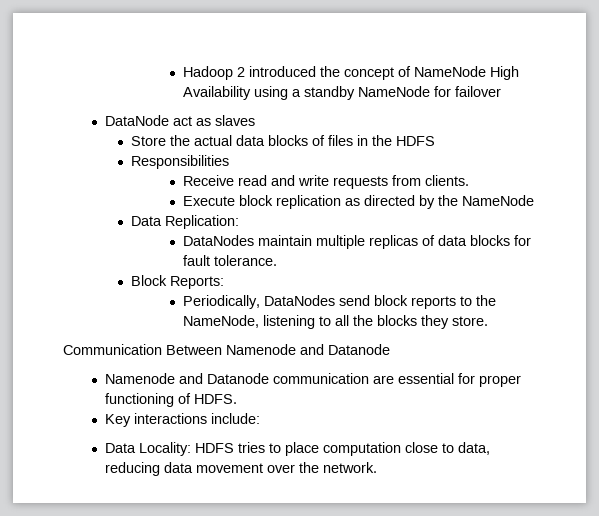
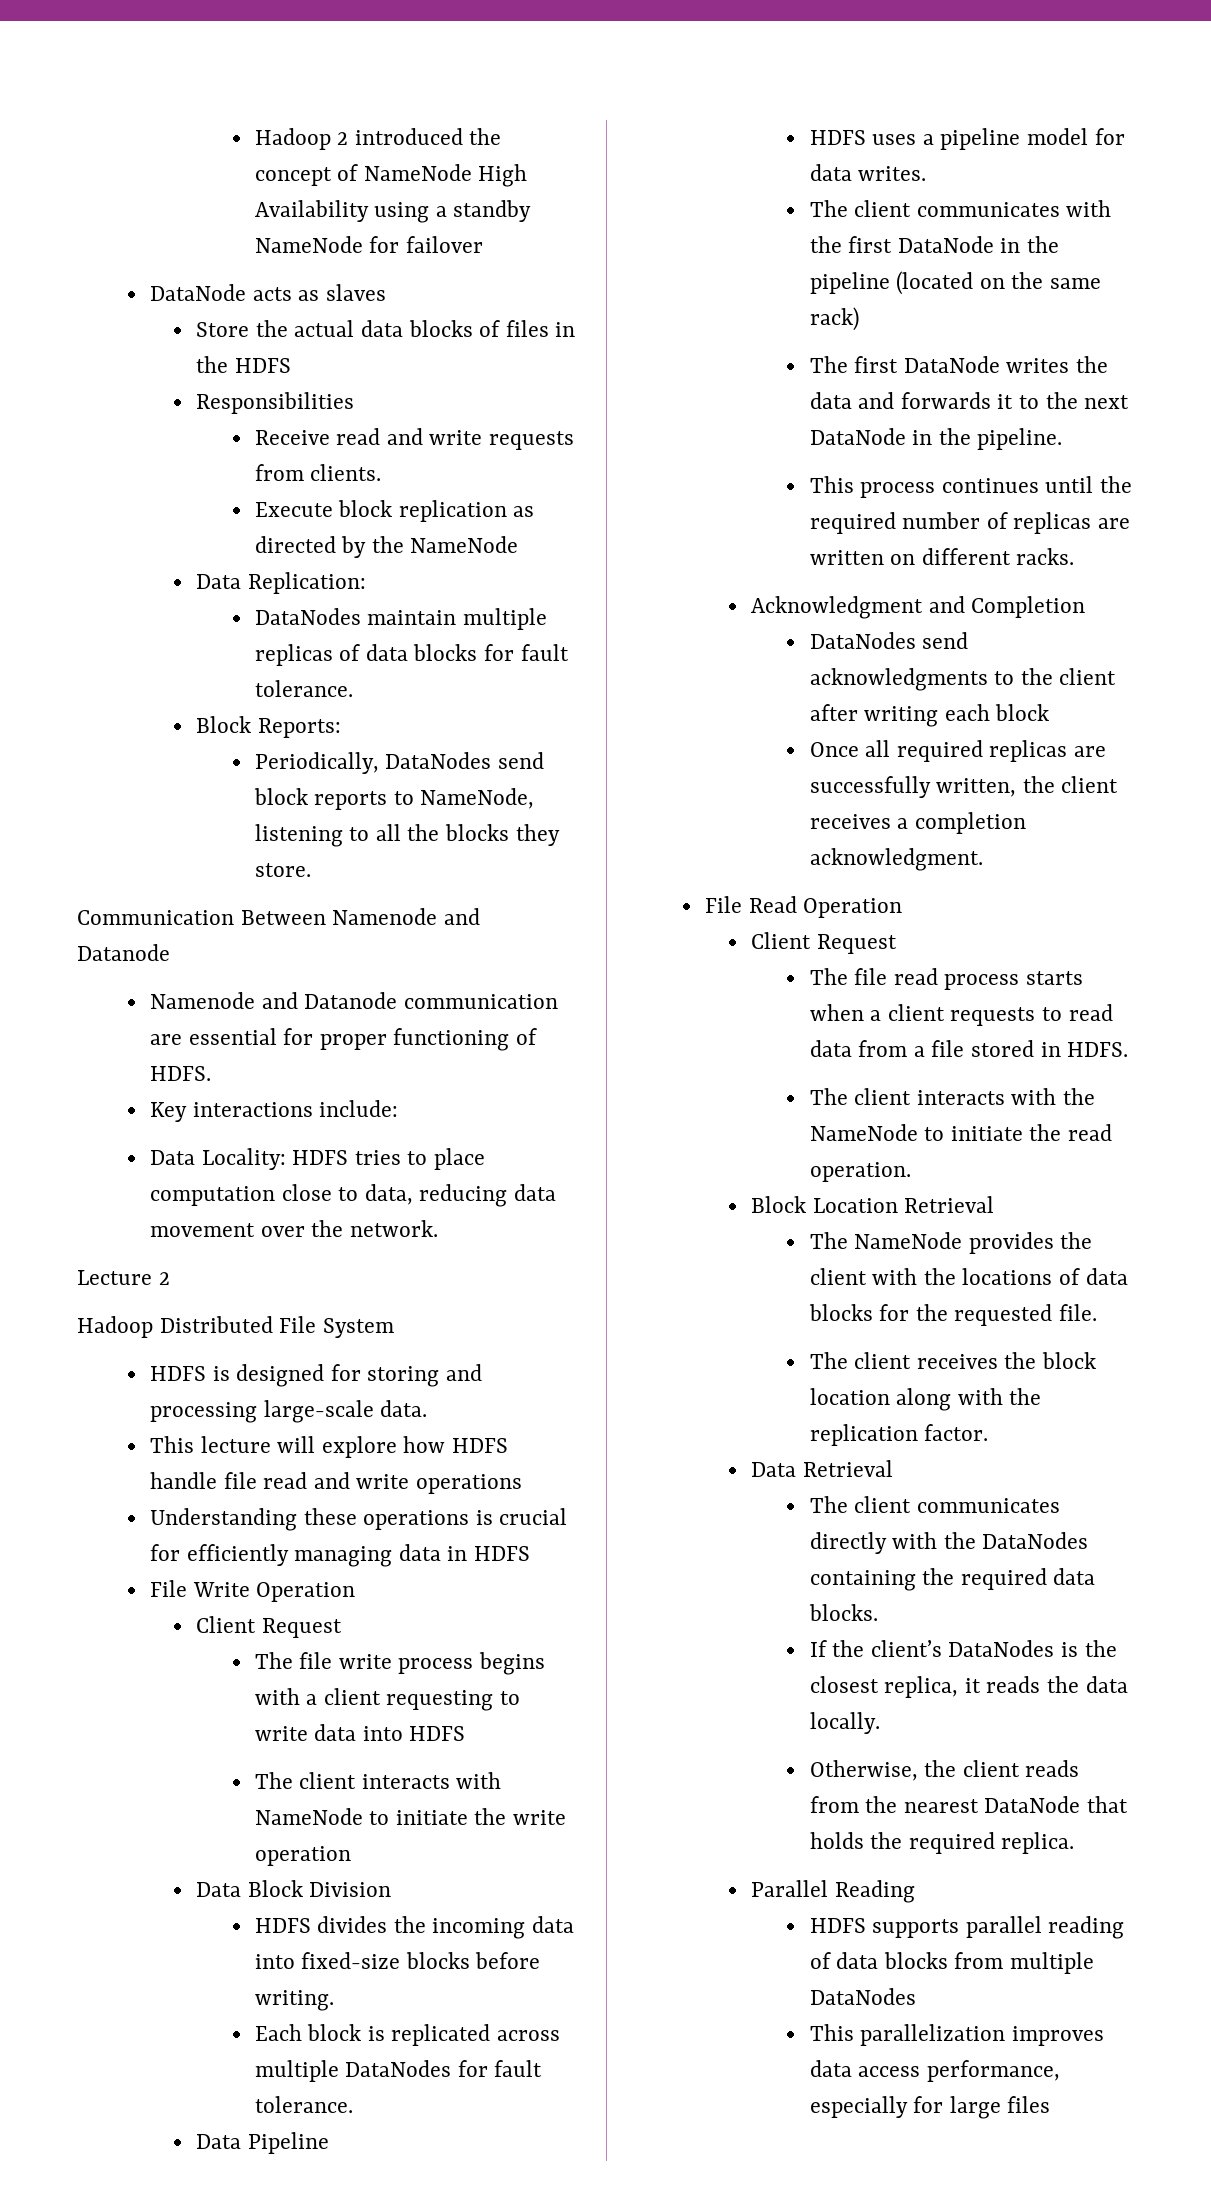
- DataNode act as slaves
+ DataNode acts as slaves
- Periodically, DataNodes send block reports to the NameNode, listening to all the blocks they store.
+ Periodically, DataNodes send block reports to NameNode, listening to all the blocks they store.
+ Lecture 2
+ Hadoop Distributed File System
+ HDFS is designed for storing and processing large-scale data.
+ This lecture will explore how HDFS handle file read and write operations
+ Understanding these operations is crucial for efficiently managing data in HDFS
+ File Write Operation
+ Client Request
+ The file write process begins with a client requesting to write data into HDFS
+ The client interacts with NameNode to initiate the write operation
+ Data Block Division
+ HDFS divides the incoming data into fixed-size blocks before writing.
+ Each block is replicated across multiple DataNodes for fault tolerance.
+ Data Pipeline
+ HDFS uses a pipeline model for data writes.
+ The client communicates with the first DataNode in the pipeline (located on the same rack)
+ The first DataNode writes the data and forwards it to the next DataNode in the pipeline.
+ This process continues until the required number of replicas are written on different racks.
+ Acknowledgment and Completion
+ DataNodes send acknowledgments to the client after writing each block
+ Once all required replicas are successfully written, the client receives a completion acknowledgment.
+ File Read Operation
+ Client Request
+ The file read process starts when a client requests to read data from a file stored in HDFS.
+ The client interacts with the NameNode to initiate the read operation.
+ Block Location Retrieval
+ The NameNode provides the client with the locations of data blocks for the requested file.
+ The client receives the block location along with the replication factor.
+ Data Retrieval
+ The client communicates directly with the DataNodes containing the required data blocks.
+ If the client’s DataNodes is the closest replica, it reads the data locally.
+ Otherwise, the client reads from the nearest DataNode that holds the required replica.
+ Parallel Reading
+ HDFS supports parallel reading of data blocks from multiple DataNodes
+ This parallelization improves data access performance, especially for large files

